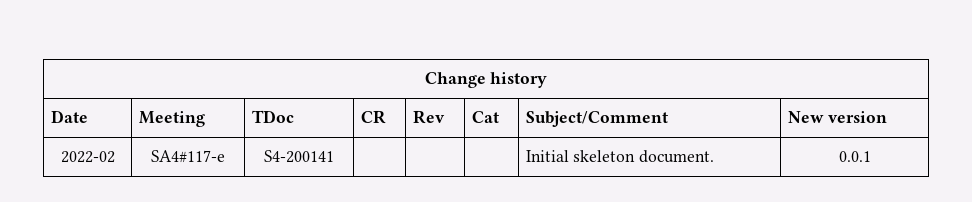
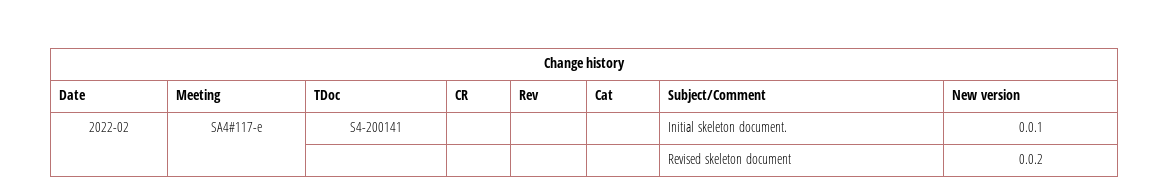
+ | | | | | | Revised skeleton document | 0.0.2

